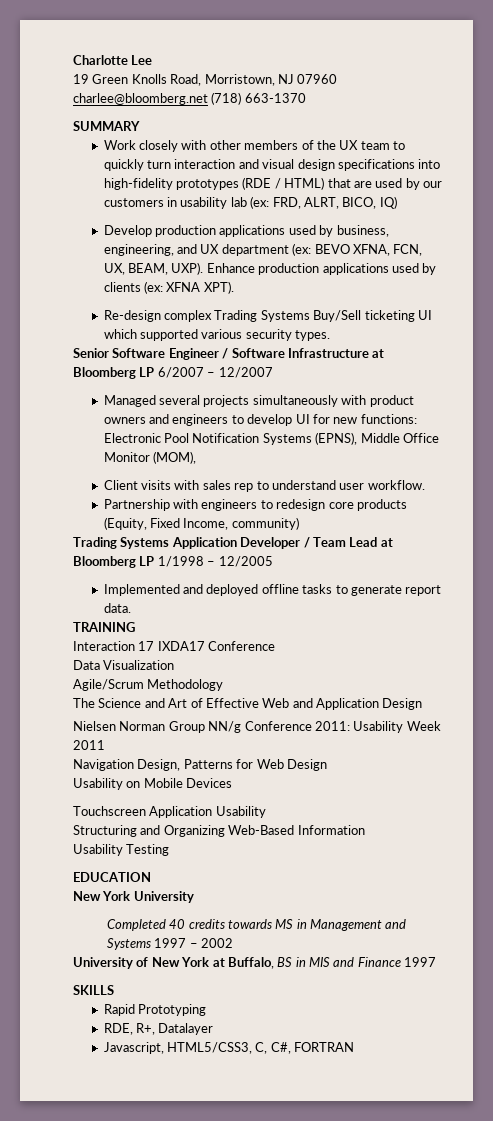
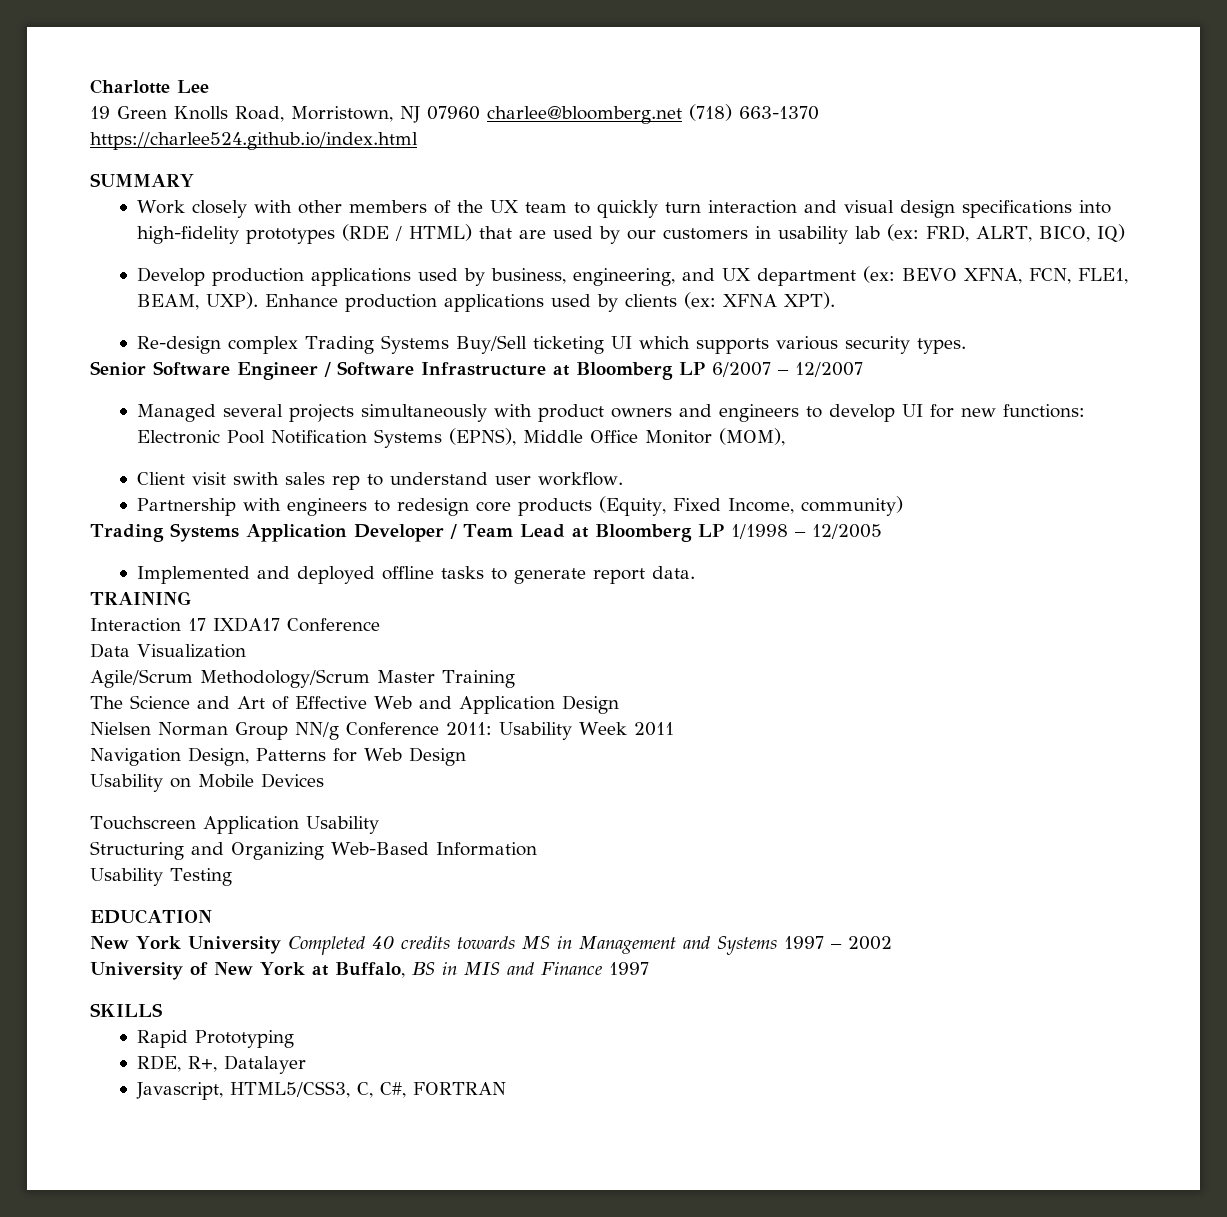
+ https://charlee524.github.io/index.html
- Develop production applications used by business, engineering, and UX department (ex: BEVO XFNA, FCN, UX, BEAM, UXP).
+ Develop production applications used by business, engineering, and UX department (ex: BEVO XFNA, FCN, FLE1, BEAM, UXP).
- Re-design complex Trading Systems Buy/Sell ticketing UI which supported various security types.
+ Re-design complex Trading Systems Buy/Sell ticketing UI which supports various security types.
- Client visits with sales rep to understand user workflow.
+ Client visit swith sales rep to understand user workflow.
- Agile/Scrum Methodology
+ Agile/Scrum Methodology/Scrum Master Training
- New York University
- Completed 40 credits towards MS in Management and Systems 1997 – 2002
+ New York University Completed 40 credits towards MS in Management and Systems 1997 – 2002

